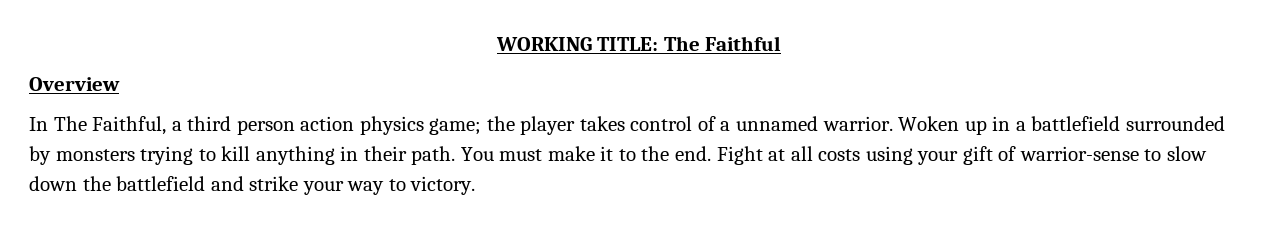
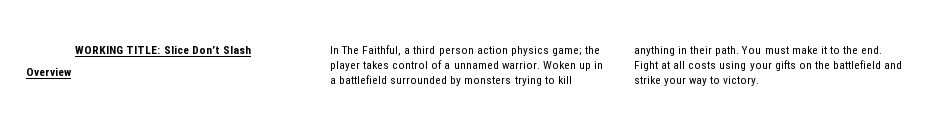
- WORKING TITLE: The Faithful
+ WORKING TITLE: Slice Don’t Slash
- Fight at all costs using your gift of warrior-sense to slow down the battlefield and strike your way to victory.
+ Fight at all costs using your gifts on the battlefield and strike your way to victory.

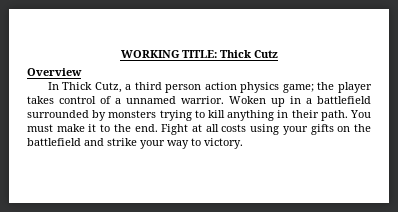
- WORKING TITLE: Slice Don’t Slash
+ WORKING TITLE: Thick Cutz
- In The Faithful, a third person action physics game; the player takes control of a unnamed warrior.
+ In Thick Cutz, a third person action physics game; the player takes control of a unnamed warrior.

